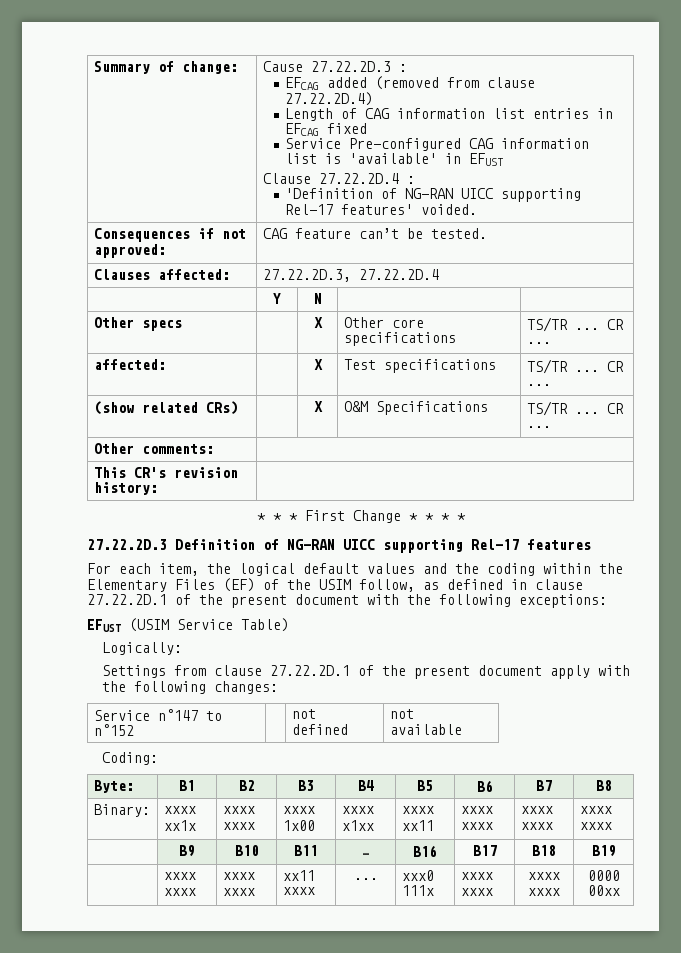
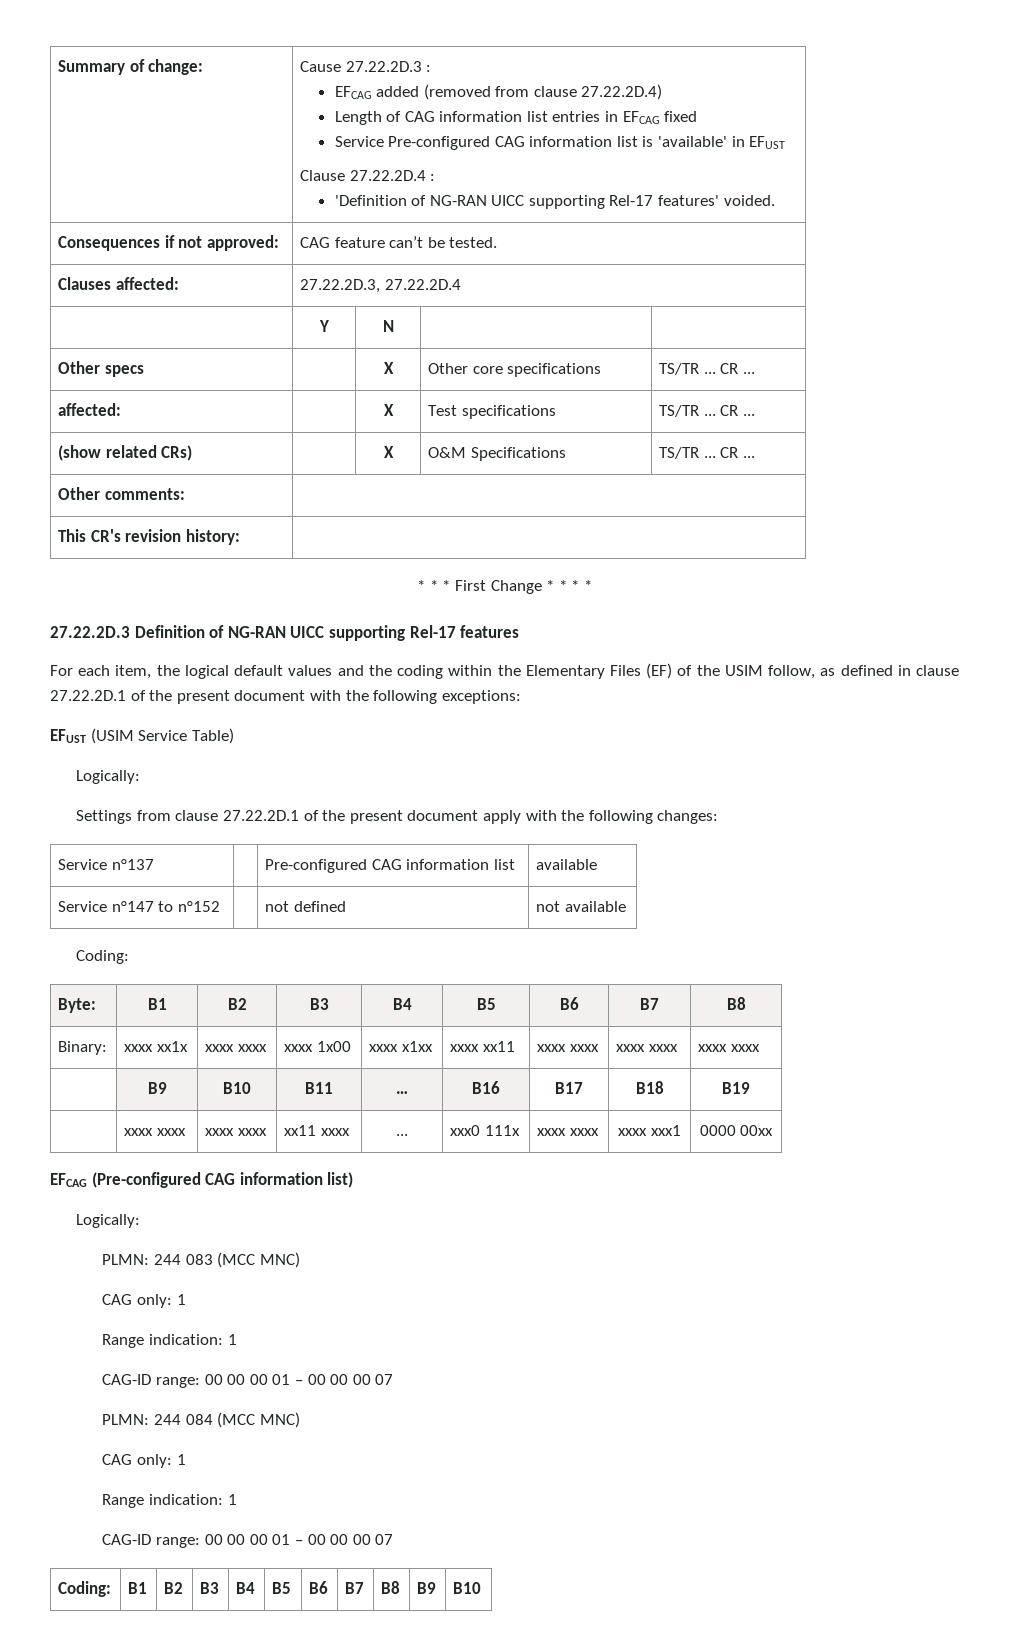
+ Service n°137 | | Pre-configured CAG information list | available
- | xxxx xxxx | xxxx xxxx | xx11 xxxx | ... | xxx0 111x | xxxx xxxx | xxxx xxxx | 0000 00xx
+ | xxxx xxxx | xxxx xxxx | xx11 xxxx | ... | xxx0 111x | xxxx xxxx | xxxx xxx1 | 0000 00xx
+ EFCAG (Pre-configured CAG information list)
+ Logically:
+ PLMN: 244 083 (MCC MNC)
+ CAG only: 1
+ Range indication: 1
+ CAG-ID range: 00 00 00 01 – 00 00 00 07
+ PLMN: 244 084 (MCC MNC)
+ CAG only: 1
+ Range indication: 1
+ CAG-ID range: 00 00 00 01 – 00 00 00 07
+ Coding: | B1 | B2 | B3 | B4 | B5 | B6 | B7 | B8 | B9 | B10

